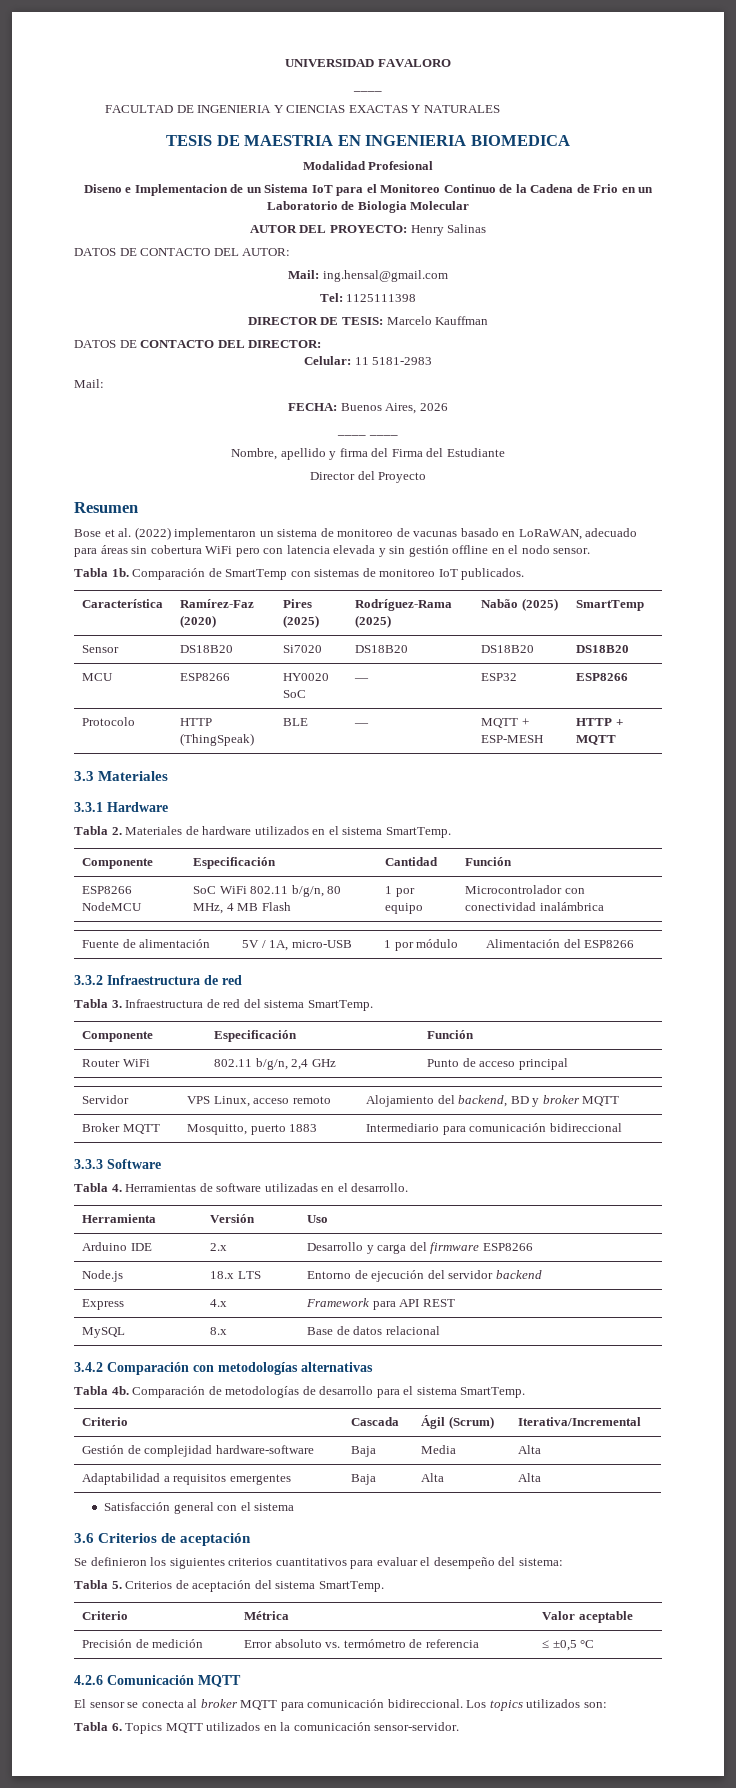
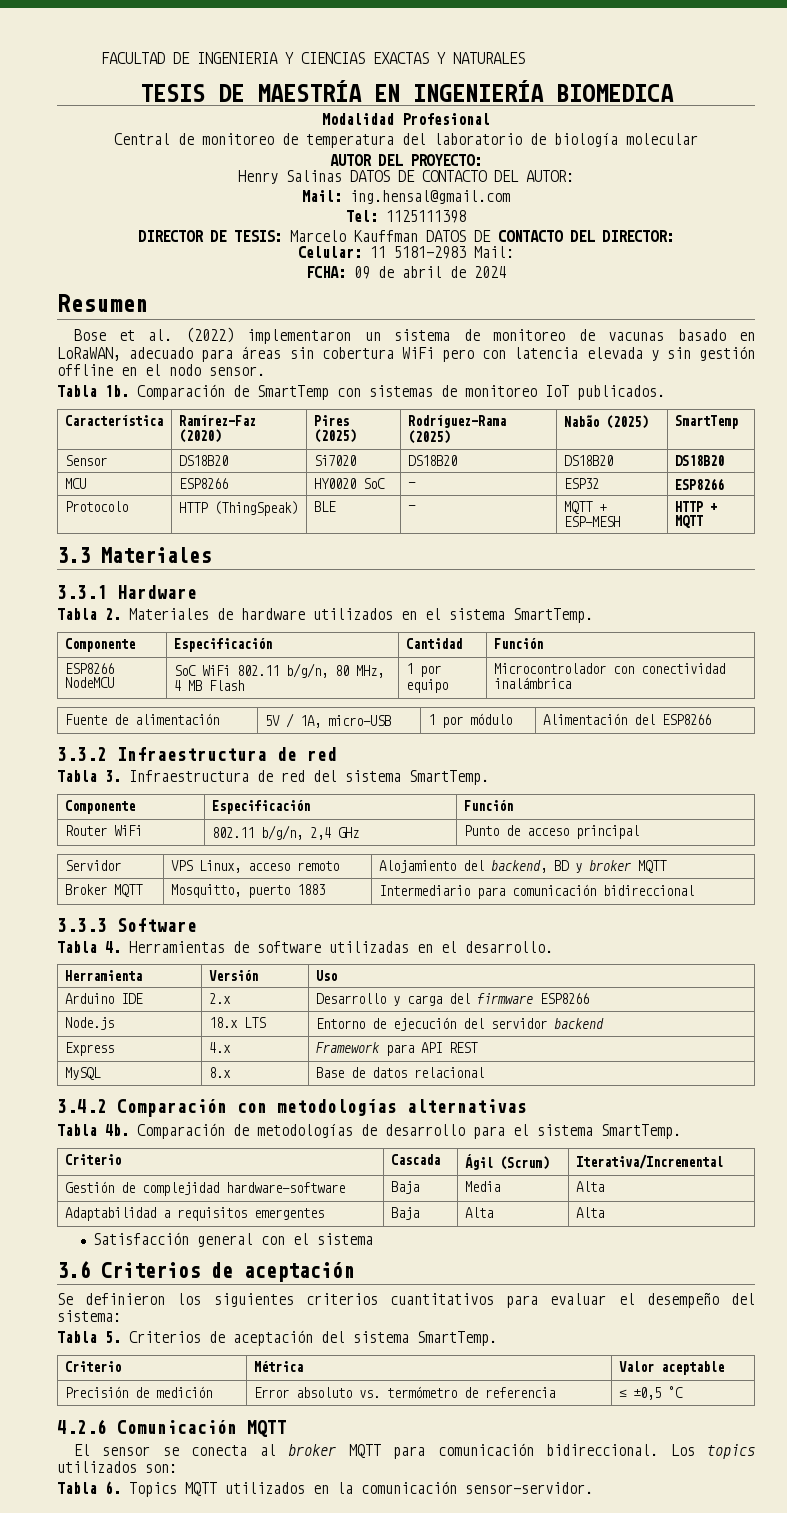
- UNIVERSIDAD FAVALORO
- ____
- TESIS DE MAESTRIA EN INGENIERIA BIOMEDICA
+ TESIS DE MAESTRÍA EN INGENIERÍA BIOMEDICA
- Diseno e Implementacion de un Sistema IoT para el Monitoreo Continuo de la Cadena de Frio en un Laboratorio de Biologia Molecular
+ Central de monitoreo de temperatura del laboratorio de biología molecular
- AUTOR DEL PROYECTO: Henry Salinas
- DATOS DE CONTACTO DEL AUTOR:
+ AUTOR DEL PROYECTO:
+ Henry Salinas DATOS DE CONTACTO DEL AUTOR:
- DIRECTOR DE TESIS: Marcelo Kauffman
- DATOS DE CONTACTO DEL DIRECTOR:
+ DIRECTOR DE TESIS: Marcelo Kauffman DATOS DE CONTACTO DEL DIRECTOR:
- Celular: 11 5181-2983
- Mail:
+ Celular: 11 5181-2983 Mail:
- FECHA: Buenos Aires, 2026
- ____ ____
- Nombre, apellido y firma del Firma del Estudiante
- Director del Proyecto
+ FCHA: 09 de abril de 2024

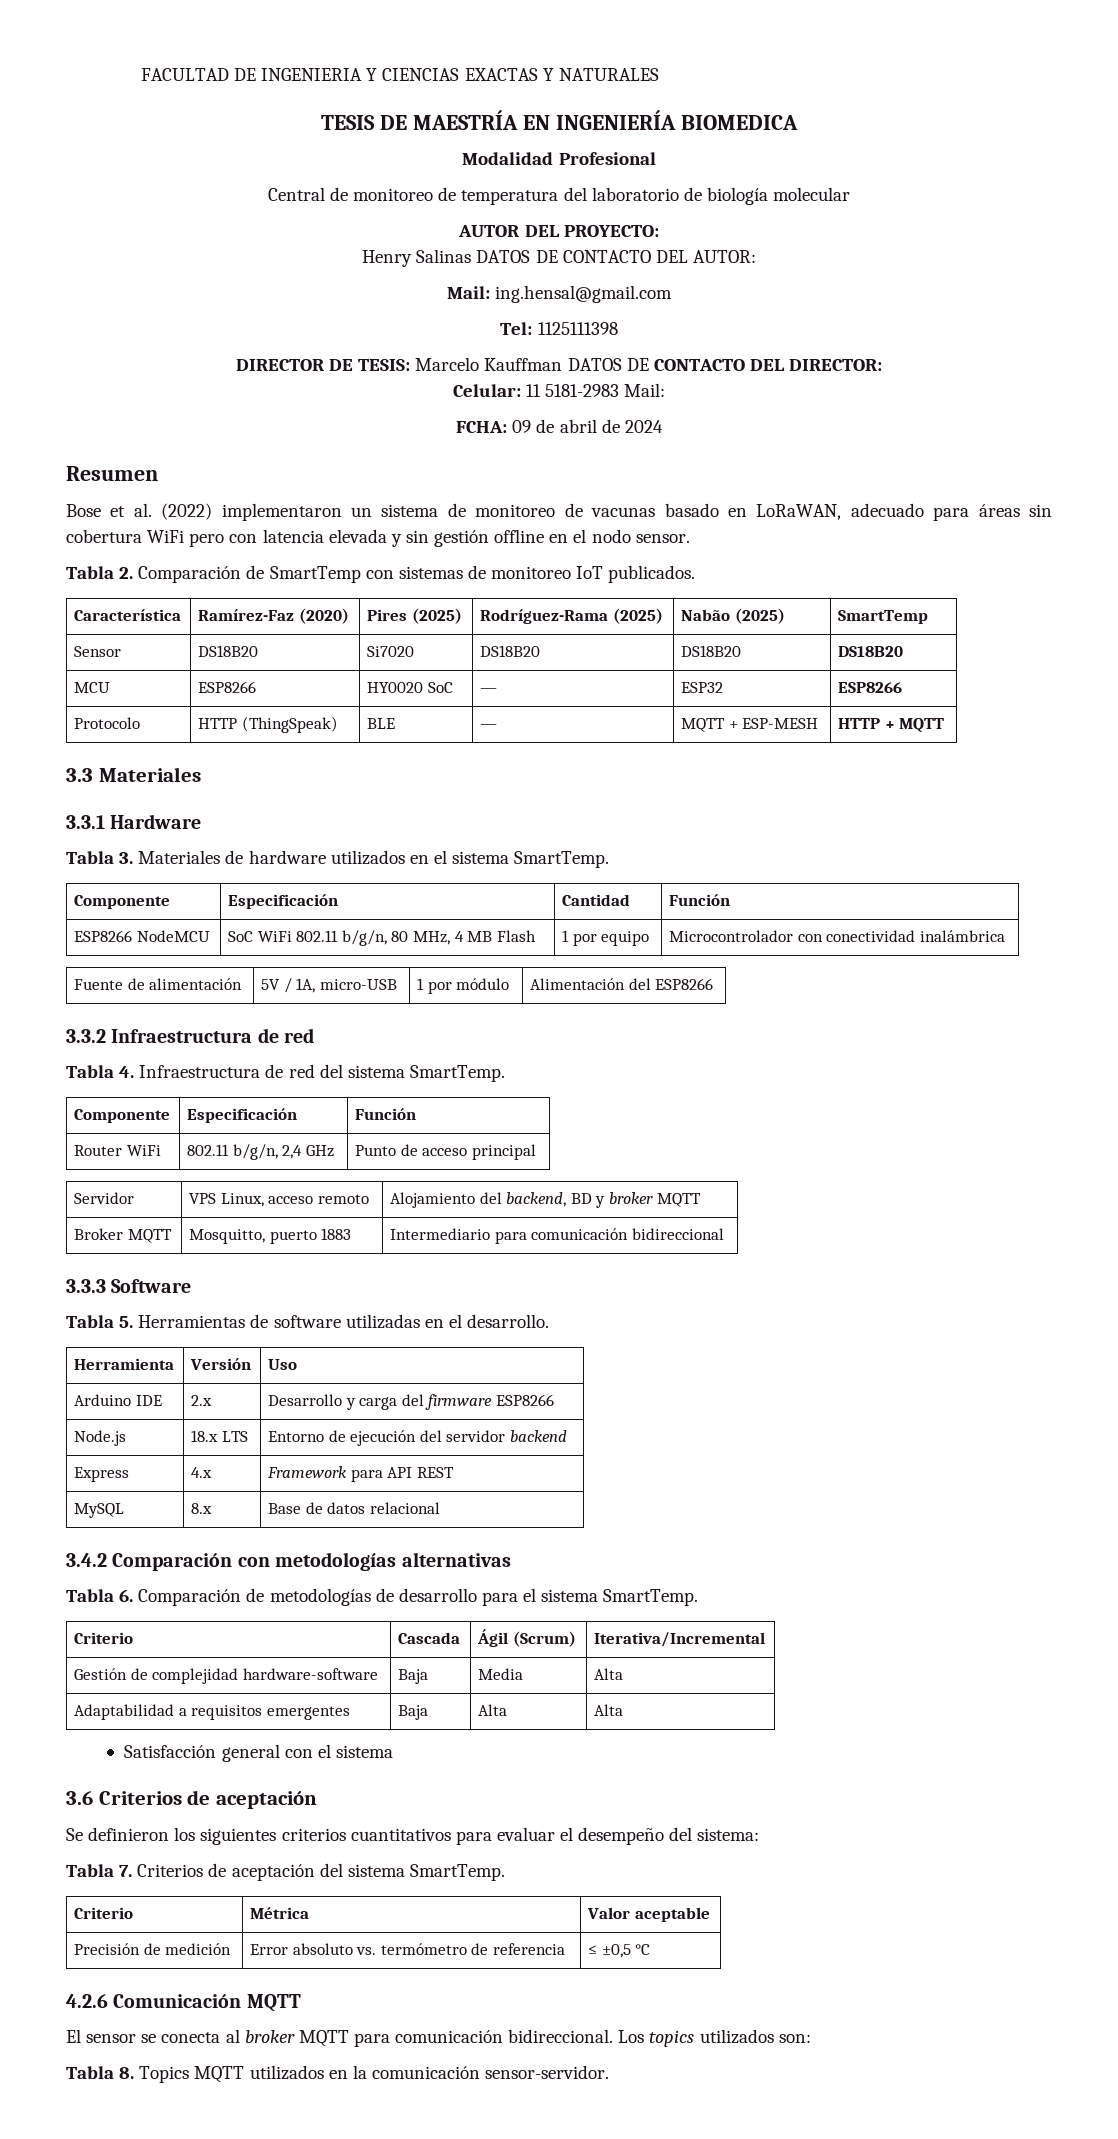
- Tabla 1b. Comparación de SmartTemp con sistemas de monitoreo IoT publicados.
+ Tabla 2. Comparación de SmartTemp con sistemas de monitoreo IoT publicados.
- Tabla 2. Materiales de hardware utilizados en el sistema SmartTemp.
+ Tabla 3. Materiales de hardware utilizados en el sistema SmartTemp.
- Tabla 3. Infraestructura de red del sistema SmartTemp.
+ Tabla 4. Infraestructura de red del sistema SmartTemp.
- Tabla 4. Herramientas de software utilizadas en el desarrollo.
+ Tabla 5. Herramientas de software utilizadas en el desarrollo.
- Tabla 4b. Comparación de metodologías de desarrollo para el sistema SmartTemp.
+ Tabla 6. Comparación de metodologías de desarrollo para el sistema SmartTemp.
- Tabla 5. Criterios de aceptación del sistema SmartTemp.
+ Tabla 7. Criterios de aceptación del sistema SmartTemp.
- Tabla 6. Topics MQTT utilizados en la comunicación sensor-servidor.
+ Tabla 8. Topics MQTT utilizados en la comunicación sensor-servidor.

